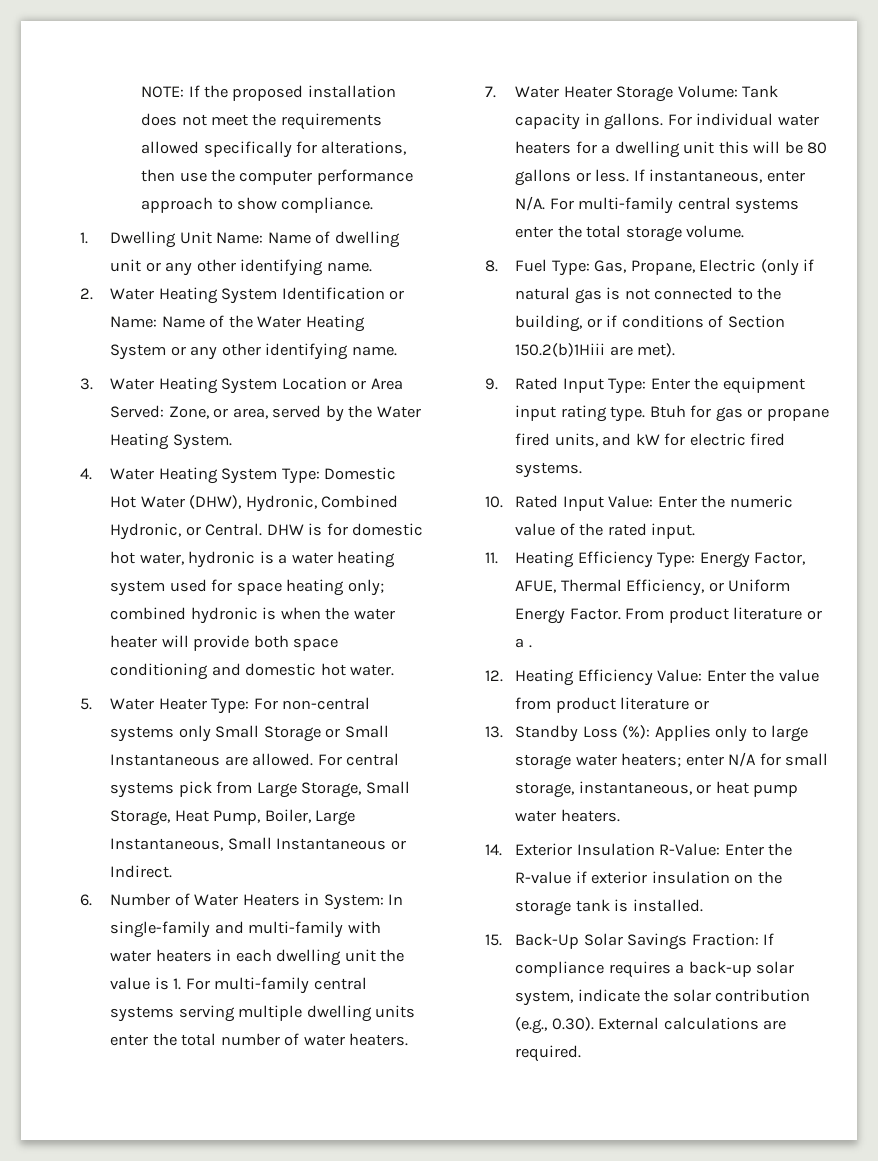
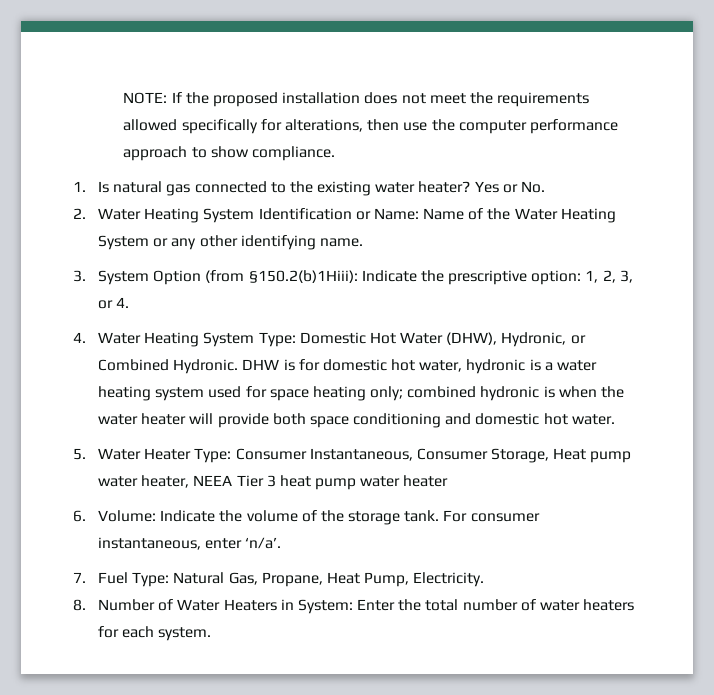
- 1. Dwelling Unit Name: Name of dwelling unit or any other identifying name.
+ 1. Is natural gas connected to the existing water heater? Yes or No.
- 3. Water Heating System Location or Area Served: Zone, or area, served by the Water Heating System.
+ 3. System Option (from §150.2(b)1Hiii): Indicate the prescriptive option: 1, 2, 3, or 4.
- 4. Water Heating System Type: Domestic Hot Water (DHW), Hydronic, Combined Hydronic, or Central.
+ 4. Water Heating System Type: Domestic Hot Water (DHW), Hydronic, or Combined Hydronic.
- 5. Water Heater Type: For non-central systems only Small Storage or Small Instantaneous are allowed. For central systems pick from Large Storage, Small Storage, Heat Pump, Boiler, Large Instantaneous, Small Instantaneous or Indirect.
- 6. Number of Water Heaters in System: In single-family and multi-family with water heaters in each dwelling unit the value is 1. For multi-family central systems serving multiple dwelling units enter the total number of water heaters.
- 7. Water Heater Storage Volume: Tank capacity in gallons. For individual water heaters for a dwelling unit this will be 80 gallons or less. If instantaneous, enter N/A. For multi-family central systems enter the total storage volume.
- 8. Fuel Type: Gas, Propane, Electric (only if natural gas is not connected to the building, or if conditions of Section 150.2(b)1Hiii are met).
- 9. Rated Input Type: Enter the equipment input rating type. Btuh for gas or propane fired units, and kW for electric fired systems.
- 10. Rated Input Value: Enter the numeric value of the rated input.
- 11. Heating Efficiency Type: Energy Factor, AFUE, Thermal Efficiency, or Uniform Energy Factor. From product literature or a .
- 12. Heating Efficiency Value: Enter the value from product literature or
- 13. Standby Loss (%): Applies only to large storage water heaters; enter N/A for small storage, instantaneous, or heat pump water heaters.
- 14. Exterior Insulation R-Value: Enter the R-value if exterior insulation on the storage tank is installed.
- 15. Back-Up Solar Savings Fraction: If compliance requires a back-up solar system, indicate the solar contribution (e.g., 0.30). External calculations are required.
+ 5. Water Heater Type: Consumer Instantaneous, Consumer Storage, Heat pump water heater, NEEA Tier 3 heat pump water heater
+ 6. Volume: Indicate the volume of the storage tank. For consumer instantaneous, enter ‘n/a’.
+ 7. Fuel Type: Natural Gas, Propane, Heat Pump, Electricity.
+ 8. Number of Water Heaters in System: Enter the total number of water heaters for each system.

